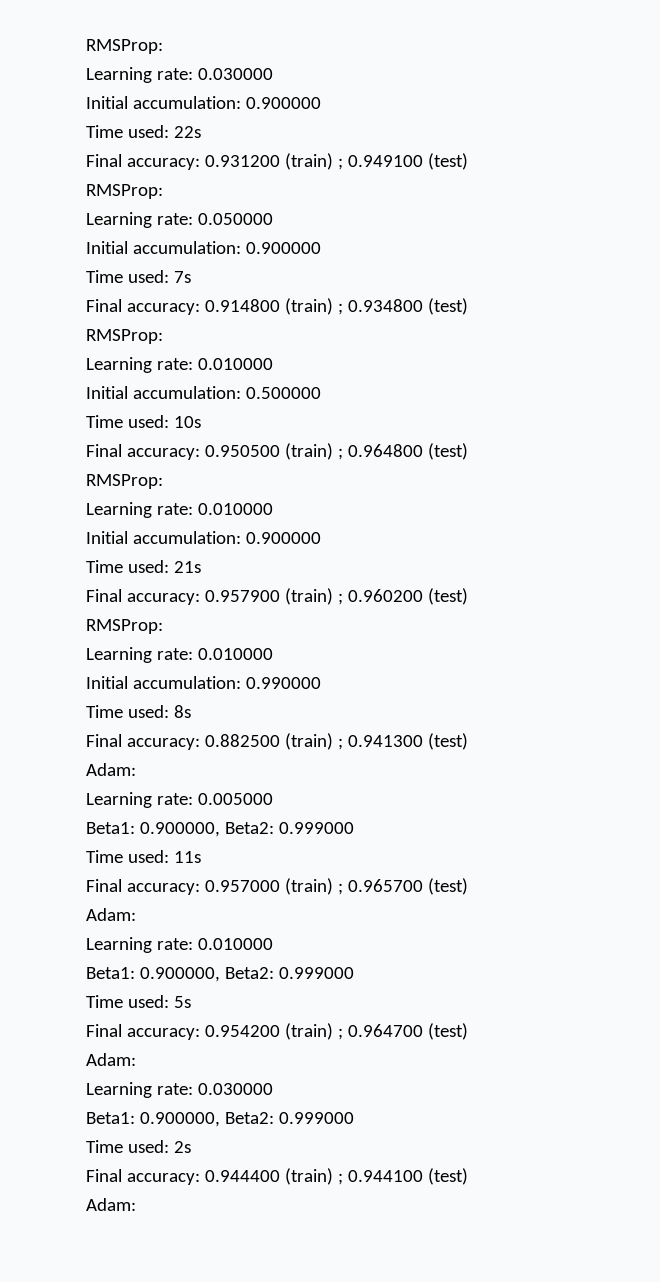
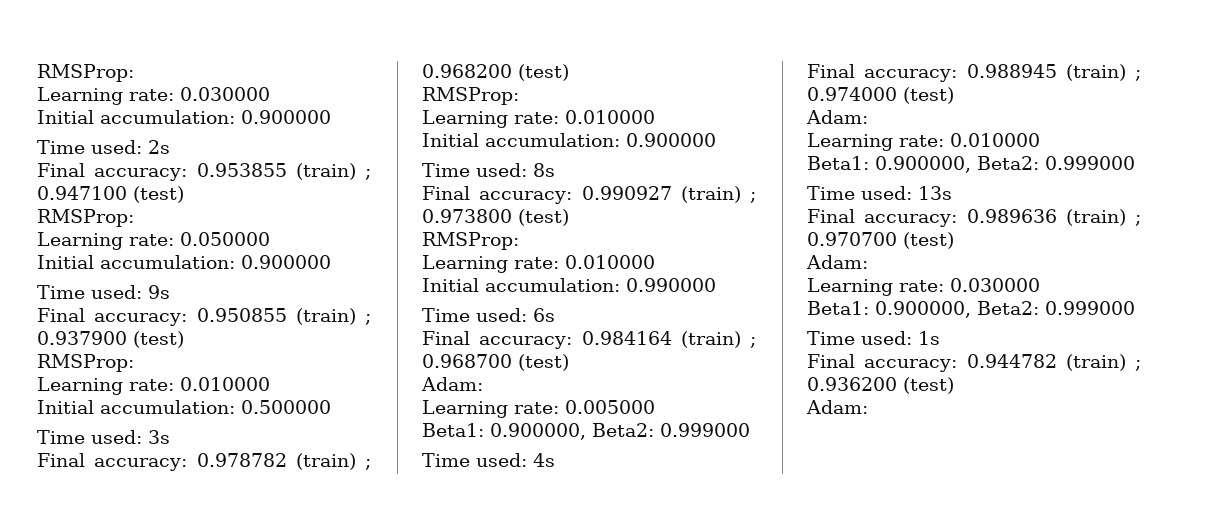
- Time used: 22s
- Final accuracy: 0.931200 (train) ; 0.949100 (test)
+ Time used: 2s
+ Final accuracy: 0.953855 (train) ; 0.947100 (test)
- Time used: 7s
- Final accuracy: 0.914800 (train) ; 0.934800 (test)
+ Time used: 9s
+ Final accuracy: 0.950855 (train) ; 0.937900 (test)
- Time used: 10s
- Final accuracy: 0.950500 (train) ; 0.964800 (test)
+ Time used: 3s
+ Final accuracy: 0.978782 (train) ; 0.968200 (test)
- Time used: 21s
- Final accuracy: 0.957900 (train) ; 0.960200 (test)
+ Time used: 8s
+ Final accuracy: 0.990927 (train) ; 0.973800 (test)
- Time used: 8s
- Final accuracy: 0.882500 (train) ; 0.941300 (test)
+ Time used: 6s
+ Final accuracy: 0.984164 (train) ; 0.968700 (test)
- Time used: 11s
- Final accuracy: 0.957000 (train) ; 0.965700 (test)
+ Time used: 4s
+ Final accuracy: 0.988945 (train) ; 0.974000 (test)
- Time used: 5s
- Final accuracy: 0.954200 (train) ; 0.964700 (test)
+ Time used: 13s
+ Final accuracy: 0.989636 (train) ; 0.970700 (test)
- Time used: 2s
- Final accuracy: 0.944400 (train) ; 0.944100 (test)
+ Time used: 1s
+ Final accuracy: 0.944782 (train) ; 0.936200 (test)

